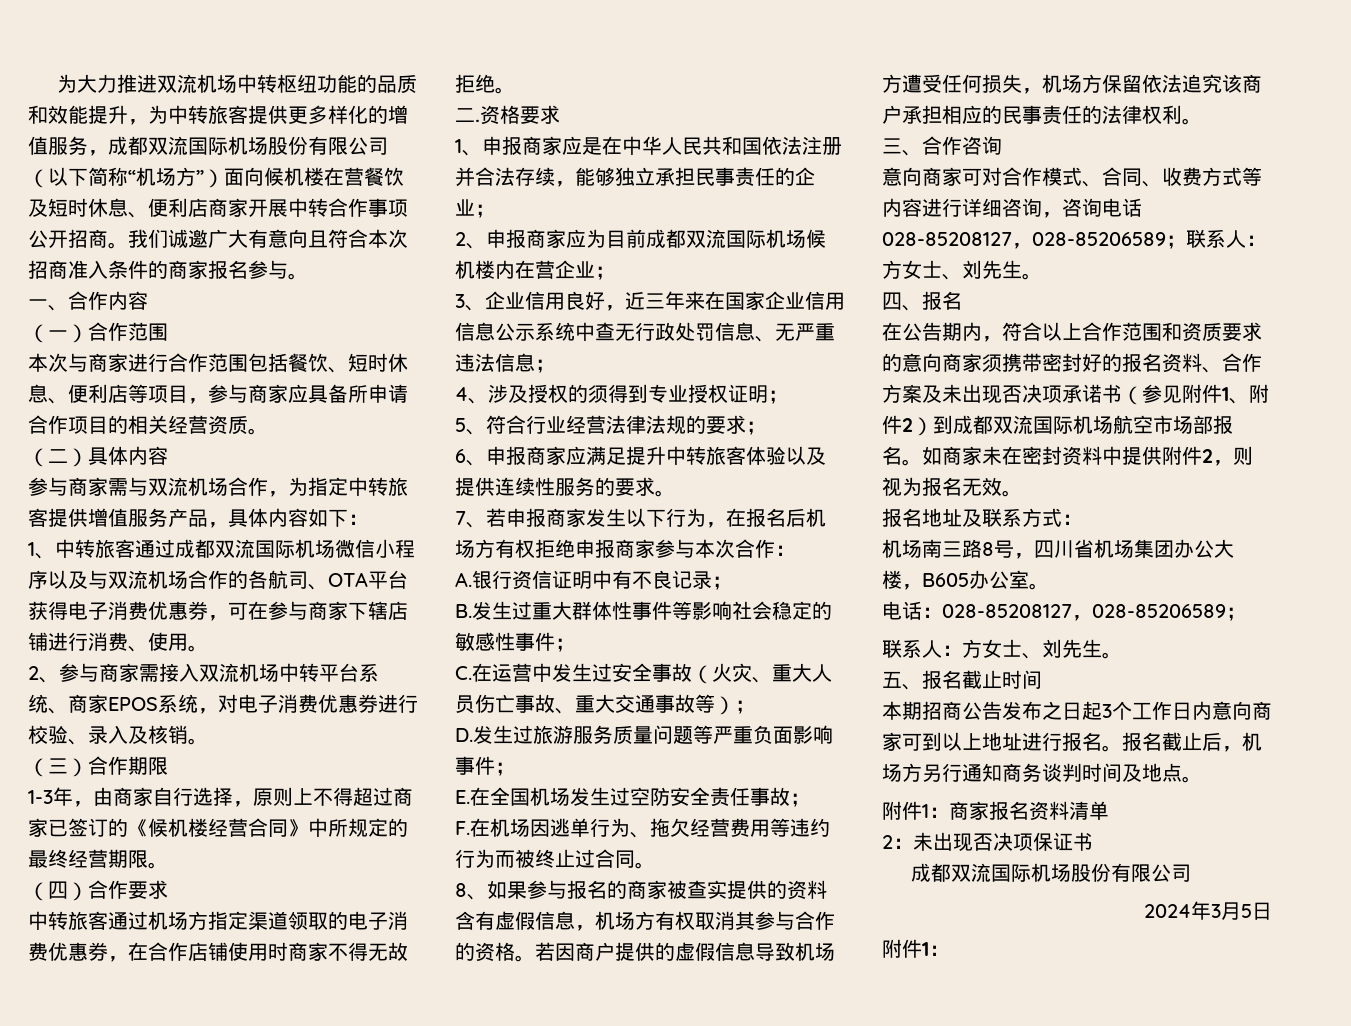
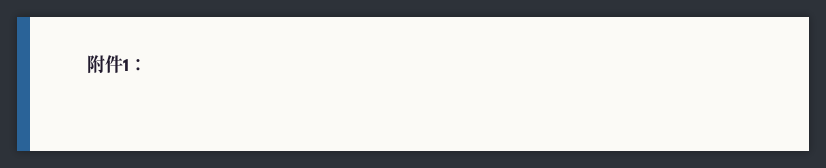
- 为大力推进双流机场中转枢纽功能的品质和效能提升，为中转旅客提供更多样化的增值服务，成都双流国际机场股份有限公司（以下简称“机场方”）面向候机楼在营餐饮及短时休息、便利店商家开展中转合作事项公开招商。我们诚邀广大有意向且符合本次招商准入条件的商家报名参与。
- 一、合作内容
- （一）合作范围
- 本次与商家进行合作范围包括餐饮、短时休息、便利店等项目，参与商家应具备所申请合作项目的相关经营资质。
- （二）具体内容
- 参与商家需与双流机场合作，为指定中转旅客提供增值服务产品，具体内容如下：
- 1、中转旅客通过成都双流国际机场微信小程序以及与双流机场合作的各航司、OTA平台获得电子消费优惠券，可在参与商家下辖店铺进行消费、使用。
- 2、参与商家需接入双流机场中转平台系统、商家EPOS系统，对电子消费优惠券进行校验、录入及核销。
- （三）合作期限
- 1-3年，由商家自行选择，原则上不得超过商家已签订的《候机楼经营合同》中所规定的最终经营期限。
- （四）合作要求
- 中转旅客通过机场方指定渠道领取的电子消费优惠券，在合作店铺使用时商家不得无故拒绝。
- 二.资格要求
- 1、申报商家应是在中华人民共和国依法注册并合法存续，能够独立承担民事责任的企业；
- 2、申报商家应为目前成都双流国际机场候机楼内在营企业；
- 3、企业信用良好，近三年来在国家企业信用信息公示系统中查无行政处罚信息、无严重违法信息；
- 4、涉及授权的须得到专业授权证明；
- 5、符合行业经营法律法规的要求；
- 6、申报商家应满足提升中转旅客体验以及提供连续性服务的要求。
- 7、若申报商家发生以下行为，在报名后机场方有权拒绝申报商家参与本次合作：
- A.银行资信证明中有不良记录；
- B.发生过重大群体性事件等影响社会稳定的敏感性事件；
- C.在运营中发生过安全事故（火灾、重大人员伤亡事故、重大交通事故等）；
- D.发生过旅游服务质量问题等严重负面影响事件；
- E.在全国机场发生过空防安全责任事故；
- F.在机场因逃单行为、拖欠经营费用等违约行为而被终止过合同。
- 8、如果参与报名的商家被查实提供的资料含有虚假信息，机场方有权取消其参与合作的资格。若因商户提供的虚假信息导致机场方遭受任何损失，机场方保留依法追究该商户承担相应的民事责任的法律权利。
- 三、合作咨询
- 意向商家可对合作模式、合同、收费方式等内容进行详细咨询，咨询电话028-85208127，028-85206589；联系人：方女士、刘先生。
- 四、报名
- 在公告期内，符合以上合作范围和资质要求的意向商家须携带密封好的报名资料、合作方案及未出现否决项承诺书（参见附件1、附件2）到成都双流国际机场航空市场部报名。如商家未在密封资料中提供附件2，则视为报名无效。
- 报名地址及联系方式：
- 机场南三路8号，四川省机场集团办公大楼，B605办公室。
- 电话：028-85208127，028-85206589；
- 联系人：方女士、刘先生。
- 五、报名截止时间
- 本期招商公告发布之日起3个工作日内意向商家可到以上地址进行报名。报名截止后，机场方另行通知商务谈判时间及地点。
- 附件1：商家报名资料清单
- 2：未出现否决项保证书
- 成都双流国际机场股份有限公司
- 2024年3月5日

